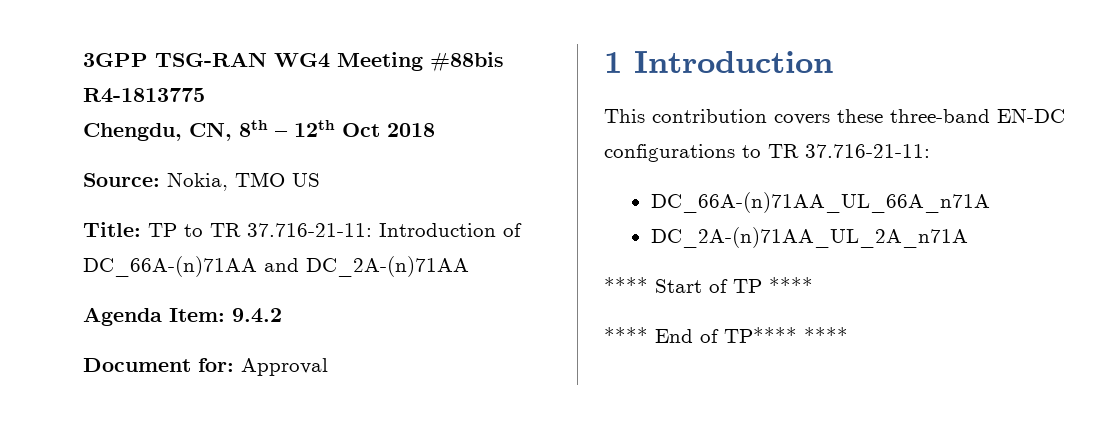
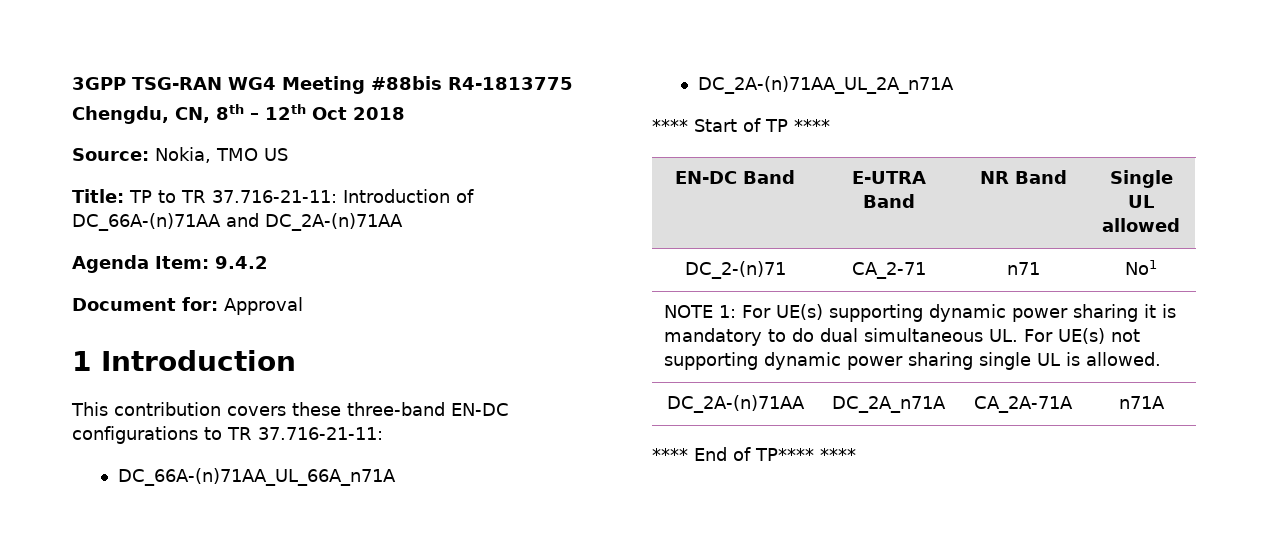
+ EN-DC Band | E-UTRA Band | NR Band | Single UL allowed
+ DC_2-(n)71 | CA_2-71 | n71 | No1
+ NOTE 1: For UE(s) supporting dynamic power sharing it is mandatory to do dual simultaneous UL. For UE(s) not supporting dynamic power sharing single UL is allowed.
+ DC_2A-(n)71AA | DC_2A_n71A | CA_2A-71A | n71A

